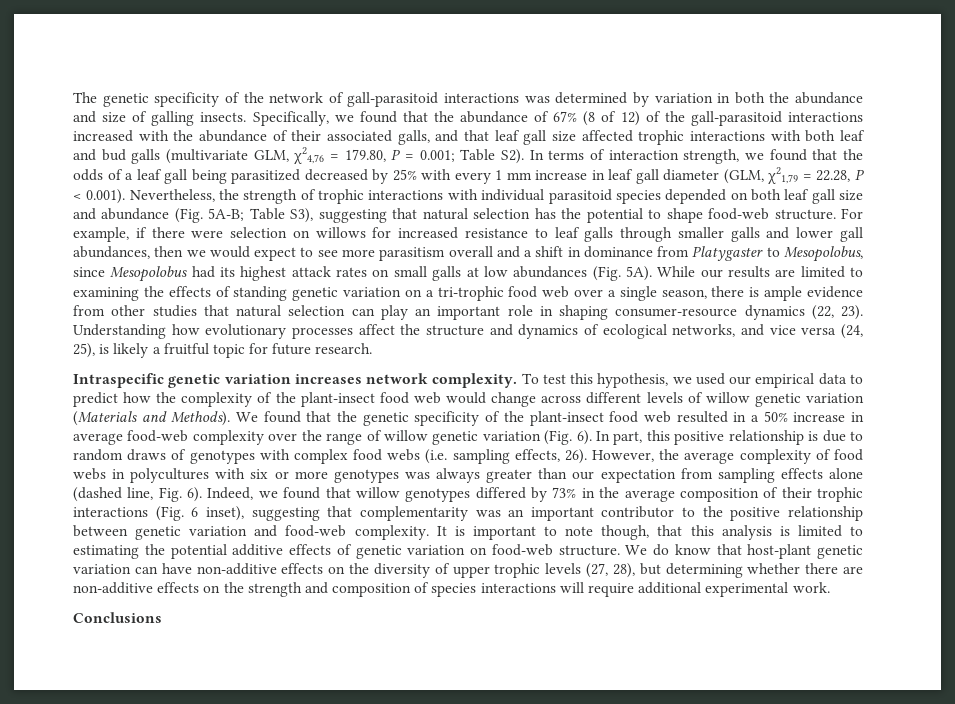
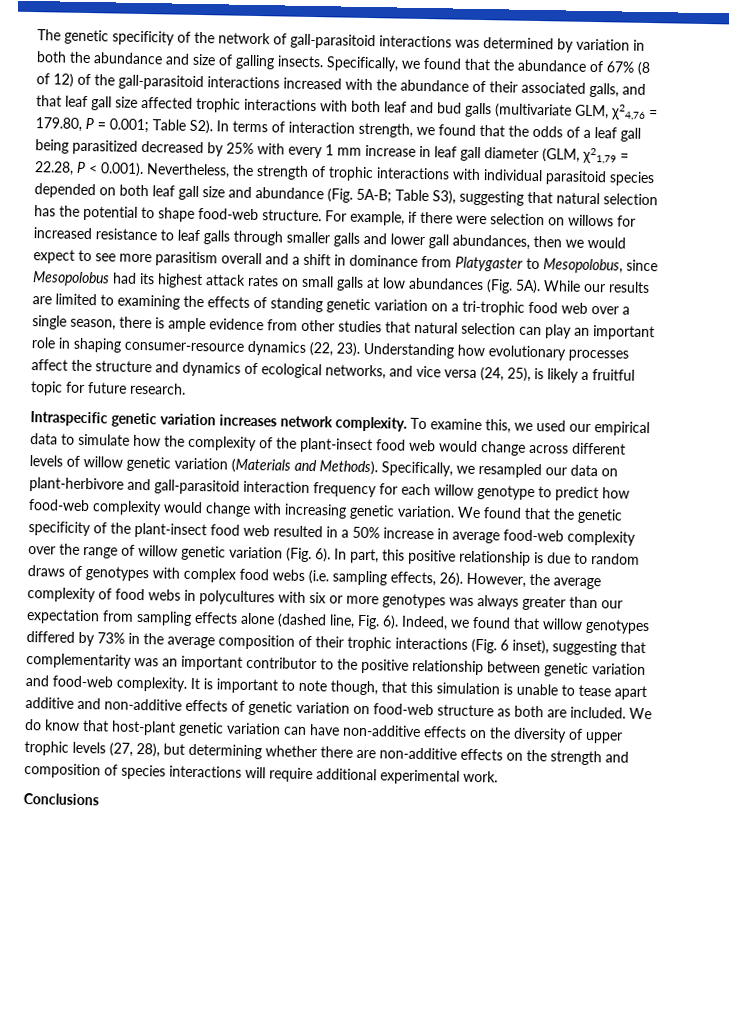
- To test this hypothesis, we used our empirical data to predict how the complexity of the plant-insect food web would change across different levels of willow genetic variation (Materials and Methods).
+ To examine this, we used our empirical data to simulate how the complexity of the plant-insect food web would change across different levels of willow genetic variation (Materials and Methods).
+ Specifically, we resampled our data on plant-herbivore and gall-parasitoid interaction frequency for each willow genotype to predict how food-web complexity would change with increasing genetic variation.
- It is important to note though, that this analysis is limited to estimating the potential additive effects of genetic variation on food-web structure.
+ It is important to note though, that this simulation is unable to tease apart additive and non-additive effects of genetic variation on food-web structure as both are included.

